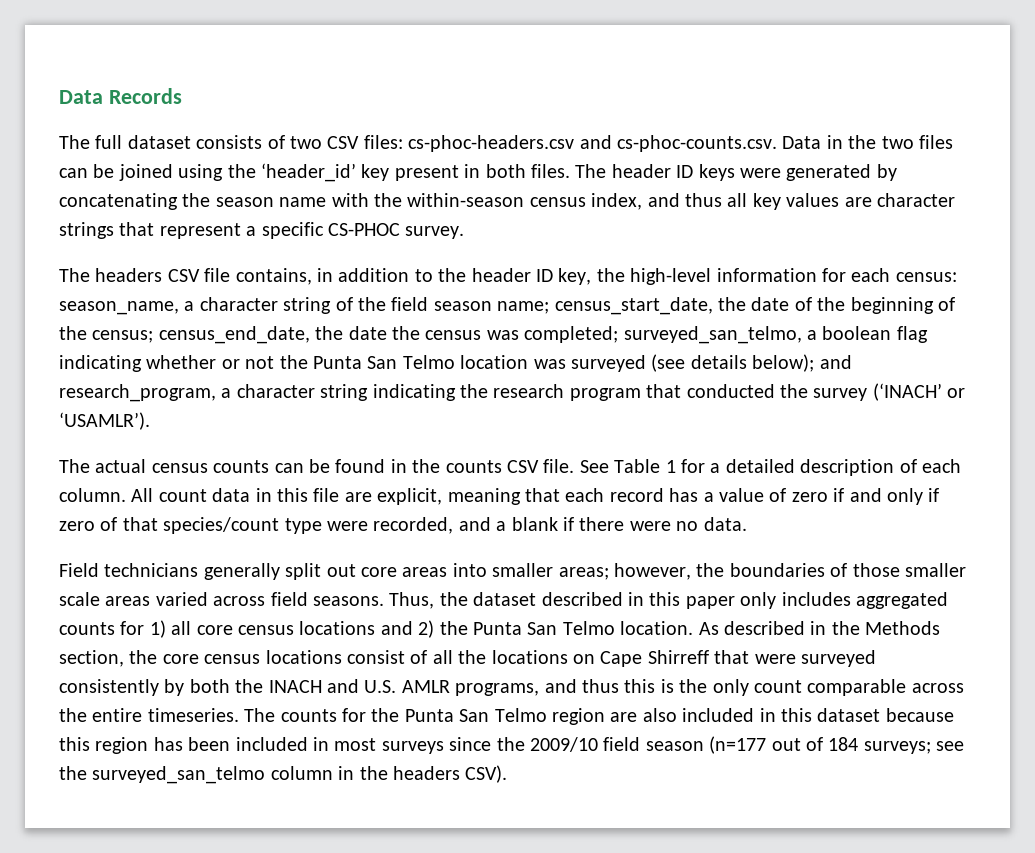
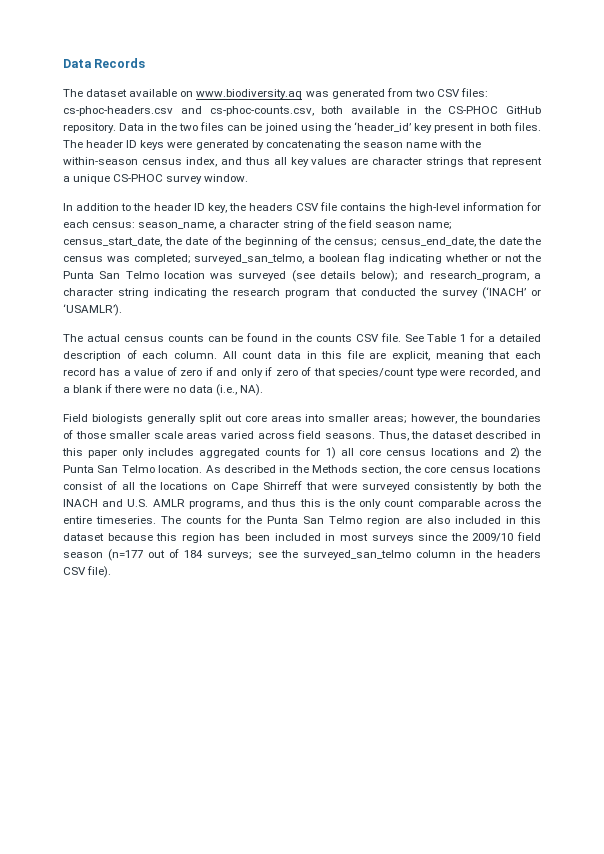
- The full dataset consists of two CSV files: cs-phoc-headers.csv and cs-phoc-counts.csv. Data in the two files can be joined using the ‘header_id’ key present in both files.
+ The dataset available on www.biodiversity.aq was generated from two CSV files: cs-phoc-headers.csv and cs-phoc-counts.csv, both available in the CS-PHOC GitHub repository. Data in the two files can be joined using the ‘header_id’ key present in both files.
- The header ID keys were generated by concatenating the season name with the within-season census index, and thus all key values are character strings that represent a specific CS-PHOC survey.
- The headers CSV file contains, in addition to the header ID key, the high-level information for each census:
+ The header ID keys were generated by concatenating the season name with the within-season census index, and thus all key values are character strings that represent a unique CS-PHOC survey window.
+ In addition to the header ID key, the headers CSV file contains the high-level information for each census:
- All count data in this file are explicit, meaning that each record has a value of zero if and only if zero of that species/count type were recorded, and a blank if there were no data.
+ All count data in this file are explicit, meaning that each record has a value of zero if and only if zero of that species/count type were recorded, and a blank if there were no data (i.e., NA).
- Field technicians generally split out core areas into smaller areas; however, the boundaries of those smaller scale areas varied across field seasons.
+ Field biologists generally split out core areas into smaller areas; however, the boundaries of those smaller scale areas varied across field seasons.
- The counts for the Punta San Telmo region are also included in this dataset because this region has been included in most surveys since the 2009/10 field season (n=177 out of 184 surveys; see the surveyed_san_telmo column in the headers CSV).
+ The counts for the Punta San Telmo region are also included in this dataset because this region has been included in most surveys since the 2009/10 field season (n=177 out of 184 surveys; see the surveyed_san_telmo column in the headers CSV file).

